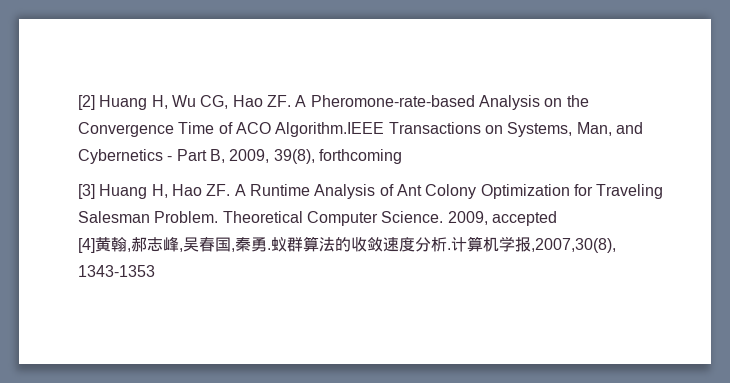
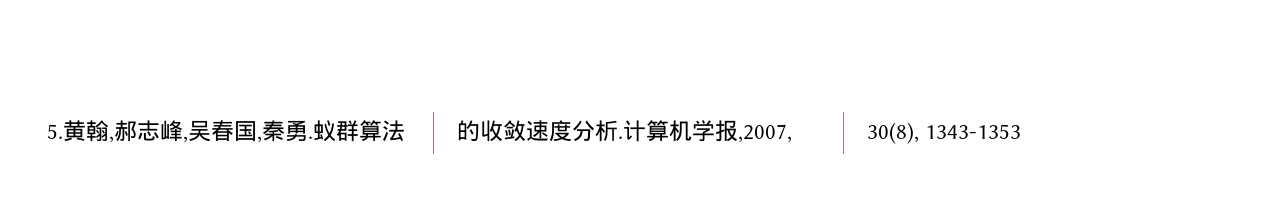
- [2] Huang H, Wu CG, Hao ZF. A Pheromone-rate-based Analysis on the Convergence Time of ACO Algorithm.IEEE Transactions on Systems, Man, and Cybernetics - Part B, 2009, 39(8), forthcoming
- [3] Huang H, Hao ZF. A Runtime Analysis of Ant Colony Optimization for Traveling Salesman Problem. Theoretical Computer Science. 2009, accepted
- [4]黄翰,郝志峰,吴春国,秦勇.
+ 5.黄翰,郝志峰,吴春国,秦勇.
- 计算机学报,2007,30(8), 1343-1353
+ 计算机学报,2007, 30(8), 1343-1353

